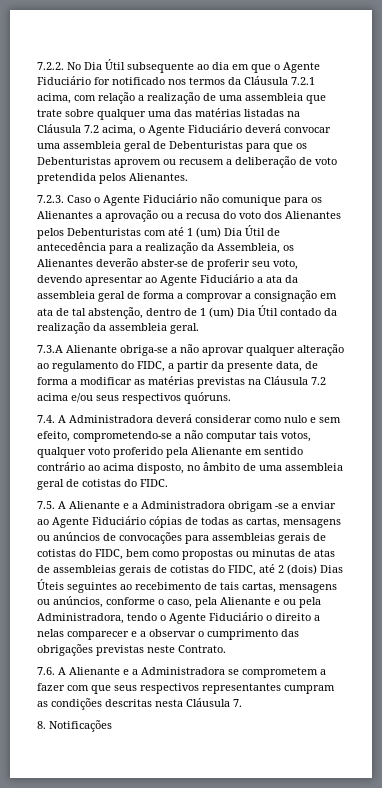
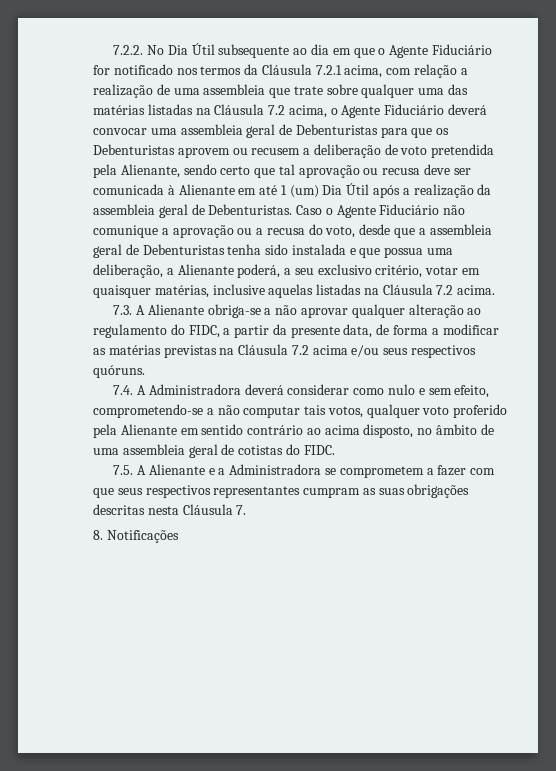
- 7.2.2. No Dia Útil subsequente ao dia em que o Agente Fiduciário for notificado nos termos da Cláusula 7.2.1 acima, com relação a realização de uma assembleia que trate sobre qualquer uma das matérias listadas na Cláusula 7.2 acima, o Agente Fiduciário deverá convocar uma assembleia geral de Debenturistas para que os Debenturistas aprovem ou recusem a deliberação de voto pretendida pelos Alienantes.
- 7.2.3. Caso o Agente Fiduciário não comunique para os Alienantes a aprovação ou a recusa do voto dos Alienantes pelos Debenturistas com até 1 (um) Dia Útil de antecedência para a realização da Assembleia, os Alienantes deverão abster-se de proferir seu voto, devendo apresentar ao Agente Fiduciário a ata da assembleia geral de forma a comprovar a consignação em ata de tal abstenção, dentro de 1 (um) Dia Útil contado da realização da assembleia geral.
- 7.3.A Alienante obriga-se a não aprovar qualquer alteração ao regulamento do FIDC, a partir da presente data, de forma a modificar as matérias previstas na Cláusula 7.2 acima e/ou seus respectivos quóruns.
+ 7.2.2. No Dia Útil subsequente ao dia em que o Agente Fiduciário for notificado nos termos da Cláusula 7.2.1 acima, com relação a realização de uma assembleia que trate sobre qualquer uma das matérias listadas na Cláusula 7.2 acima, o Agente Fiduciário deverá convocar uma assembleia geral de Debenturistas para que os Debenturistas aprovem ou recusem a deliberação de voto pretendida pela Alienante, sendo certo que tal aprovação ou recusa deve ser comunicada à Alienante em até 1 (um) Dia Útil após a realização da assembleia geral de Debenturistas. Caso o Agente Fiduciário não comunique a aprovação ou a recusa do voto, desde que a assembleia geral de Debenturistas tenha sido instalada e que possua uma deliberação, a Alienante poderá, a seu exclusivo critério, votar em quaisquer matérias, inclusive aquelas listadas na Cláusula 7.2 acima.
+ 7.3. A Alienante obriga-se a não aprovar qualquer alteração ao regulamento do FIDC, a partir da presente data, de forma a modificar as matérias previstas na Cláusula 7.2 acima e/ou seus respectivos quóruns.
- 7.5. A Alienante e a Administradora obrigam -se a enviar ao Agente Fiduciário cópias de todas as cartas, mensagens ou anúncios de convocações para assembleias gerais de cotistas do FIDC, bem como propostas ou minutas de atas de assembleias gerais de cotistas do FIDC, até 2 (dois) Dias Úteis seguintes ao recebimento de tais cartas, mensagens ou anúncios, conforme o caso, pela Alienante e ou pela Administradora, tendo o Agente Fiduciário o direito a nelas comparecer e a observar o cumprimento das obrigações previstas neste Contrato.
- 7.6. A Alienante e a Administradora se comprometem a fazer com que seus respectivos representantes cumpram as condições descritas nesta Cláusula 7.
+ 7.5. A Alienante e a Administradora se comprometem a fazer com que seus respectivos representantes cumpram as suas obrigações descritas nesta Cláusula 7.

